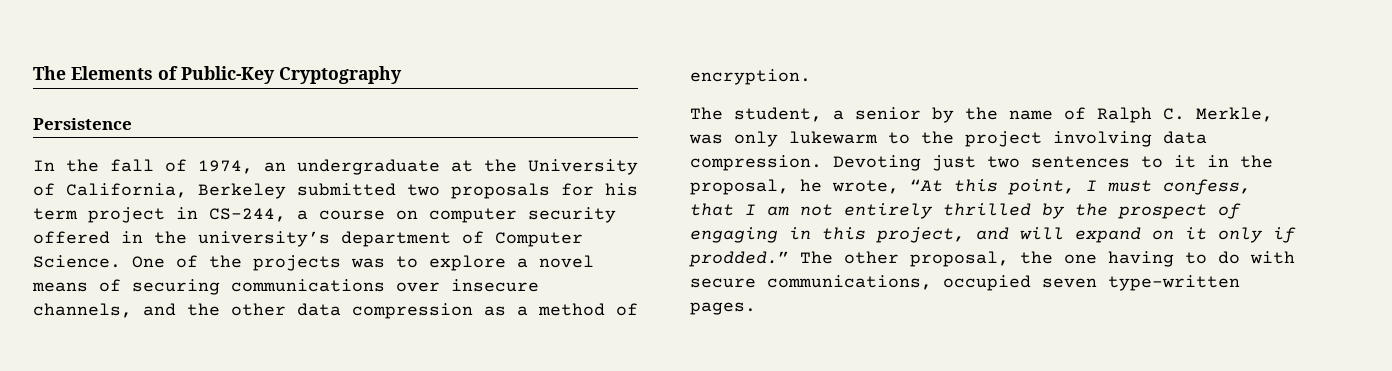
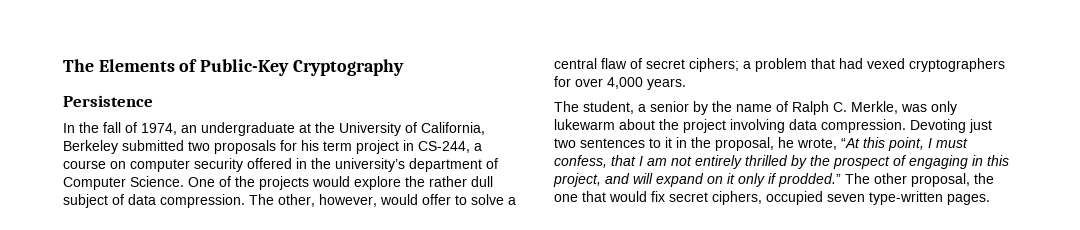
- One of the projects was to explore a novel means of securing communications over insecure channels, and the other data compression as a method of encryption.
+ One of the projects would explore the rather dull subject of data compression. The other, however, would offer to solve a central flaw of secret ciphers; a problem that had vexed cryptographers for over 4,000 years.
- The student, a senior by the name of Ralph C. Merkle, was only lukewarm to the project involving data compression.
+ The student, a senior by the name of Ralph C. Merkle, was only lukewarm about the project involving data compression.
- The other proposal, the one having to do with secure communications, occupied seven type-written pages.
+ The other proposal, the one that would fix secret ciphers, occupied seven type-written pages.

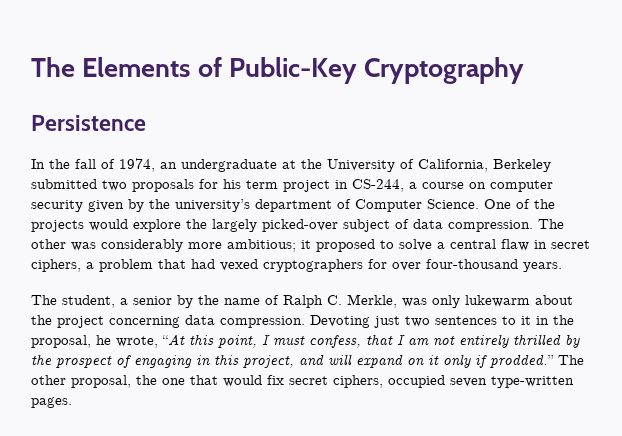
- In the fall of 1974, an undergraduate at the University of California, Berkeley submitted two proposals for his term project in CS-244, a course on computer security offered in the university’s department of Computer Science.
+ In the fall of 1974, an undergraduate at the University of California, Berkeley submitted two proposals for his term project in CS-244, a course on computer security given by the university’s department of Computer Science.
- One of the projects would explore the rather dull subject of data compression.
+ One of the projects would explore the largely picked-over subject of data compression.
- The other, however, would offer to solve a central flaw of secret ciphers; a problem that had vexed cryptographers for over 4,000 years.
+ The other was considerably more ambitious; it proposed to solve a central flaw in secret ciphers, a problem that had vexed cryptographers for over four-thousand years.
- The student, a senior by the name of Ralph C. Merkle, was only lukewarm about the project involving data compression.
+ The student, a senior by the name of Ralph C. Merkle, was only lukewarm about the project concerning data compression.

